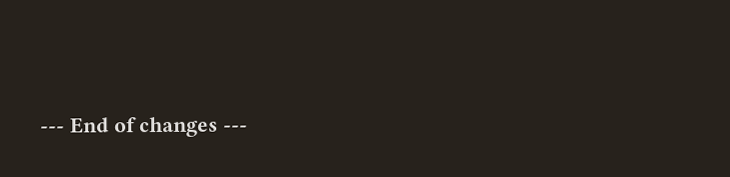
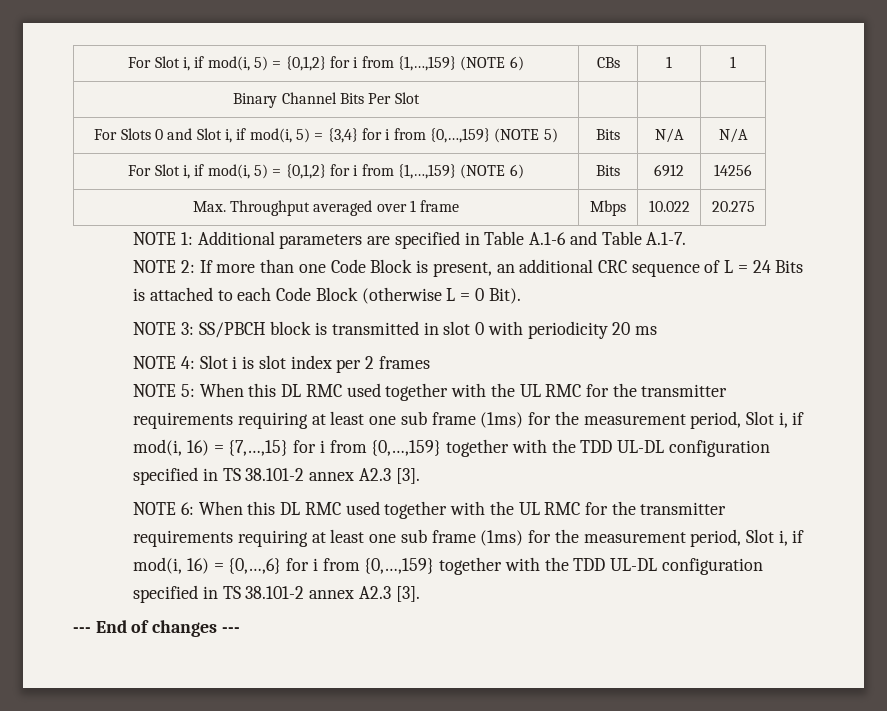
+ For Slot i, if mod(i, 5) = {0,1,2} for i from {1,…,159} (NOTE 6) | CBs | 1 | 1
+ Binary Channel Bits Per Slot | | |
+ For Slots 0 and Slot i, if mod(i, 5) = {3,4} for i from {0,…,159} (NOTE 5) | Bits | N/A | N/A
+ For Slot i, if mod(i, 5) = {0,1,2} for i from {1,…,159} (NOTE 6) | Bits | 6912 | 14256
+ Max. Throughput averaged over 1 frame | Mbps | 10.022 | 20.275
+ NOTE 1: Additional parameters are specified in Table A.1-6 and Table A.1-7.
+ NOTE 2: If more than one Code Block is present, an additional CRC sequence of L = 24 Bits is attached to each Code Block (otherwise L = 0 Bit).
+ NOTE 3: SS/PBCH block is transmitted in slot 0 with periodicity 20 ms
+ NOTE 4: Slot i is slot index per 2 frames
+ NOTE 5: When this DL RMC used together with the UL RMC for the transmitter requirements requiring at least one sub frame (1ms) for the measurement period, Slot i, if mod(i, 16) = {7,…,15} for i from {0,…,159} together with the TDD UL-DL configuration specified in TS 38.101-2 annex A2.3 [3].
+ NOTE 6: When this DL RMC used together with the UL RMC for the transmitter requirements requiring at least one sub frame (1ms) for the measurement period, Slot i, if mod(i, 16) = {0,…,6} for i from {0,…,159} together with the TDD UL-DL configuration specified in TS 38.101-2 annex A2.3 [3].

